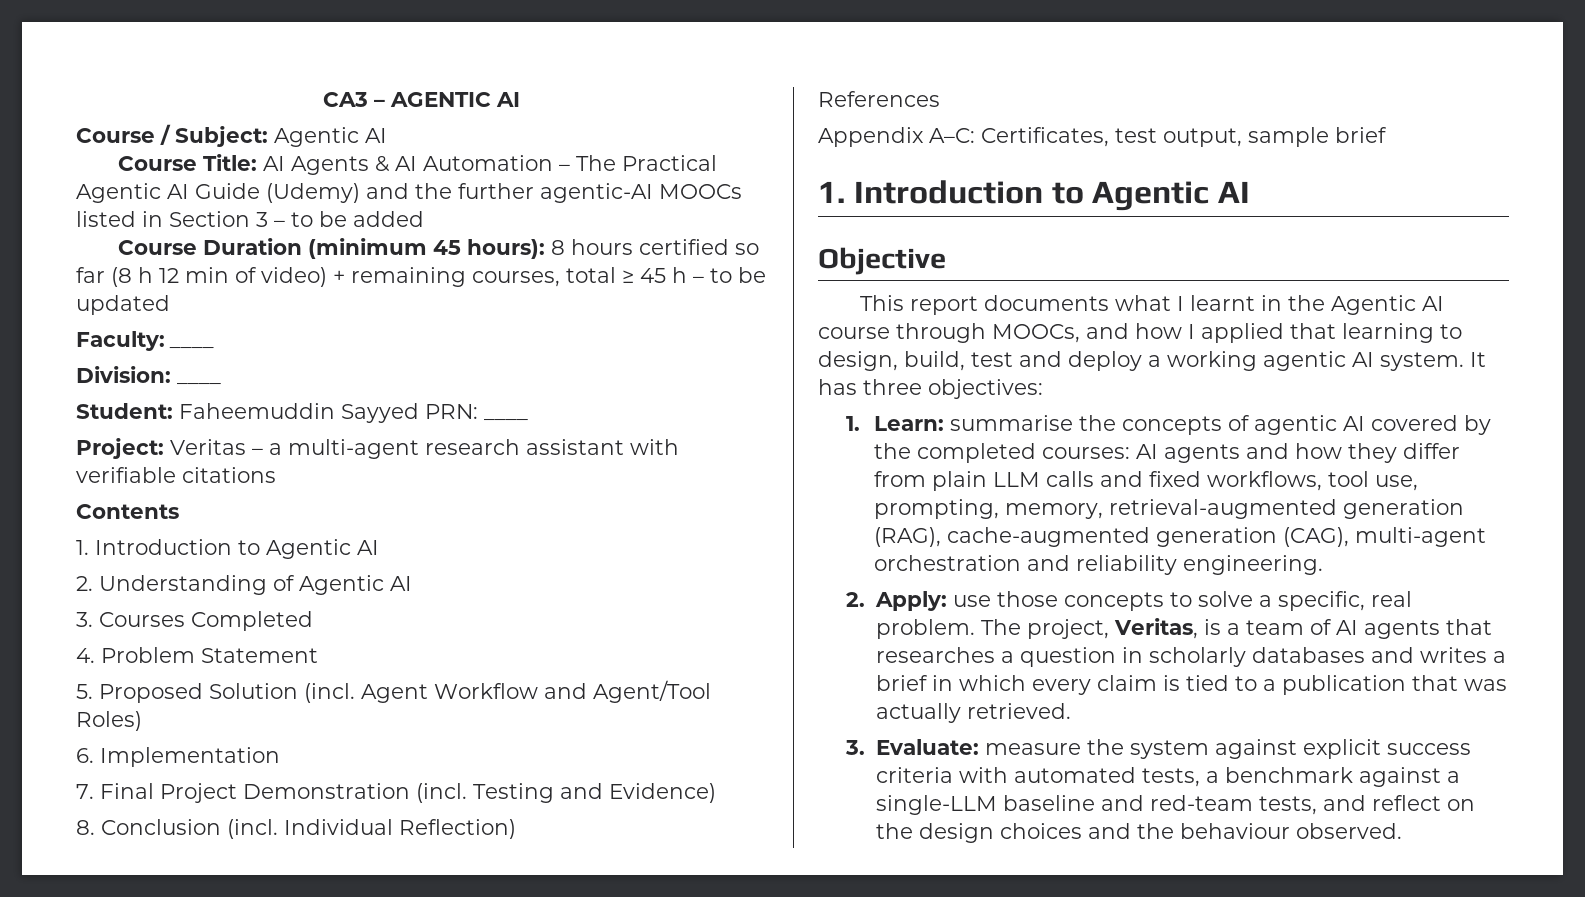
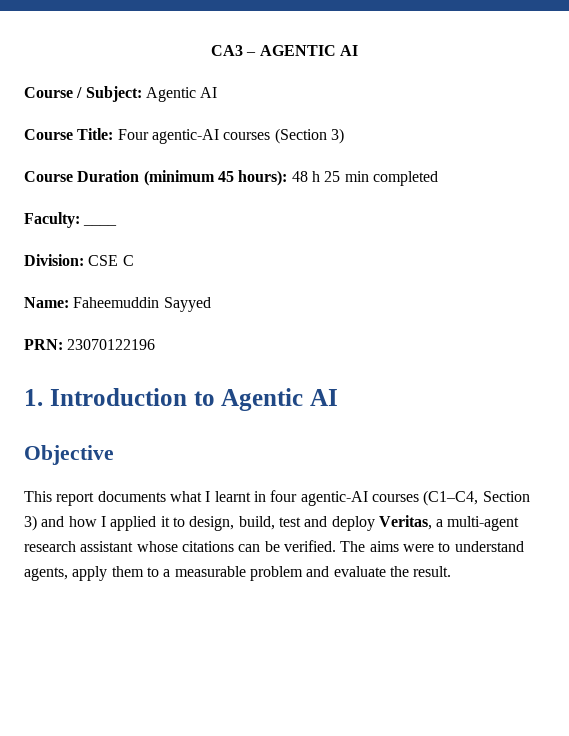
- Course Title: AI Agents & AI Automation – The Practical Agentic AI Guide (Udemy) and the further agentic-AI MOOCs listed in Section 3 – to be added
+ Course Title: Four agentic-AI courses (Section 3)
- Course Duration (minimum 45 hours): 8 hours certified so far (8 h 12 min of video) + remaining courses, total ≥ 45 h – to be updated
+ Course Duration (minimum 45 hours): 48 h 25 min completed
- Division: ____
- Student: Faheemuddin Sayyed PRN: ____
- Project: Veritas – a multi-agent research assistant with verifiable citations
- Contents
- 1. Introduction to Agentic AI
- 2. Understanding of Agentic AI
- 3. Courses Completed
- 4. Problem Statement
- 5. Proposed Solution (incl. Agent Workflow and Agent/Tool Roles)
- 6. Implementation
- 7. Final Project Demonstration (incl. Testing and Evidence)
- 8. Conclusion (incl. Individual Reflection)
- References
- Appendix A–C: Certificates, test output, sample brief
+ Division: CSE C
+ Name: Faheemuddin Sayyed
+ PRN: 23070122196
- This report documents what I learnt in the Agentic AI course through MOOCs, and how I applied that learning to design, build, test and deploy a working agentic AI system. It has three objectives:
- 1. Learn: summarise the concepts of agentic AI covered by the completed courses: AI agents and how they differ from plain LLM calls and fixed workflows, tool use, prompting, memory, retrieval-augmented generation (RAG), cache-augmented generation (CAG), multi-agent orchestration and reliability engineering.
- 2. Apply: use those concepts to solve a specific, real problem. The project, Veritas, is a team of AI agents that researches a question in scholarly databases and writes a brief in which every claim is tied to a publication that was actually retrieved.
- 3. Evaluate: measure the system against explicit success criteria with automated tests, a benchmark against a single-LLM baseline and red-team tests, and reflect on the design choices and the behaviour observed.
+ This report documents what I learnt in four agentic-AI courses (C1–C4, Section 3) and how I applied it to design, build, test and deploy Veritas, a multi-agent research assistant whose citations can be verified. The aims were to understand agents, apply them to a measurable problem and evaluate the result.

